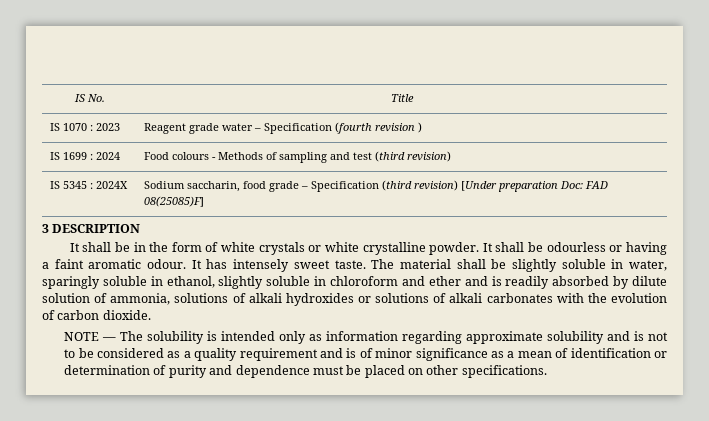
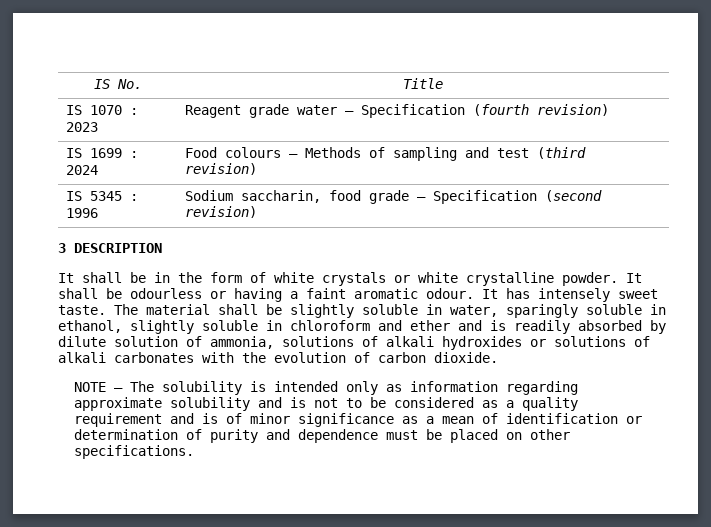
- IS 1070 : 2023 | Reagent grade water – Specification (fourth revision )
+ IS 1070 : 2023 | Reagent grade water — Specification (fourth revision)
- IS 1699 : 2024 | Food colours - Methods of sampling and test (third revision)
+ IS 1699 : 2024 | Food colours — Methods of sampling and test (third revision)
- IS 5345 : 2024X | Sodium saccharin, food grade – Specification (third revision) [Under preparation Doc: FAD 08(25085)F]
+ IS 5345 : 1996 | Sodium saccharin, food grade — Specification (second revision)

